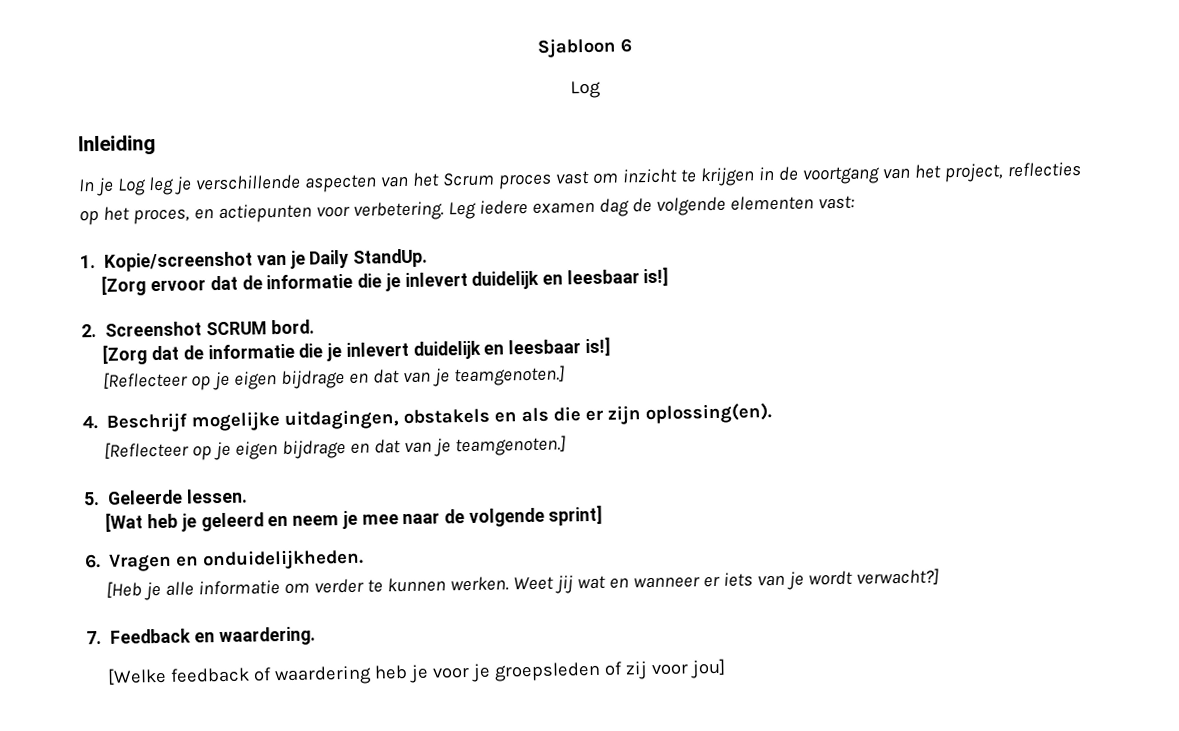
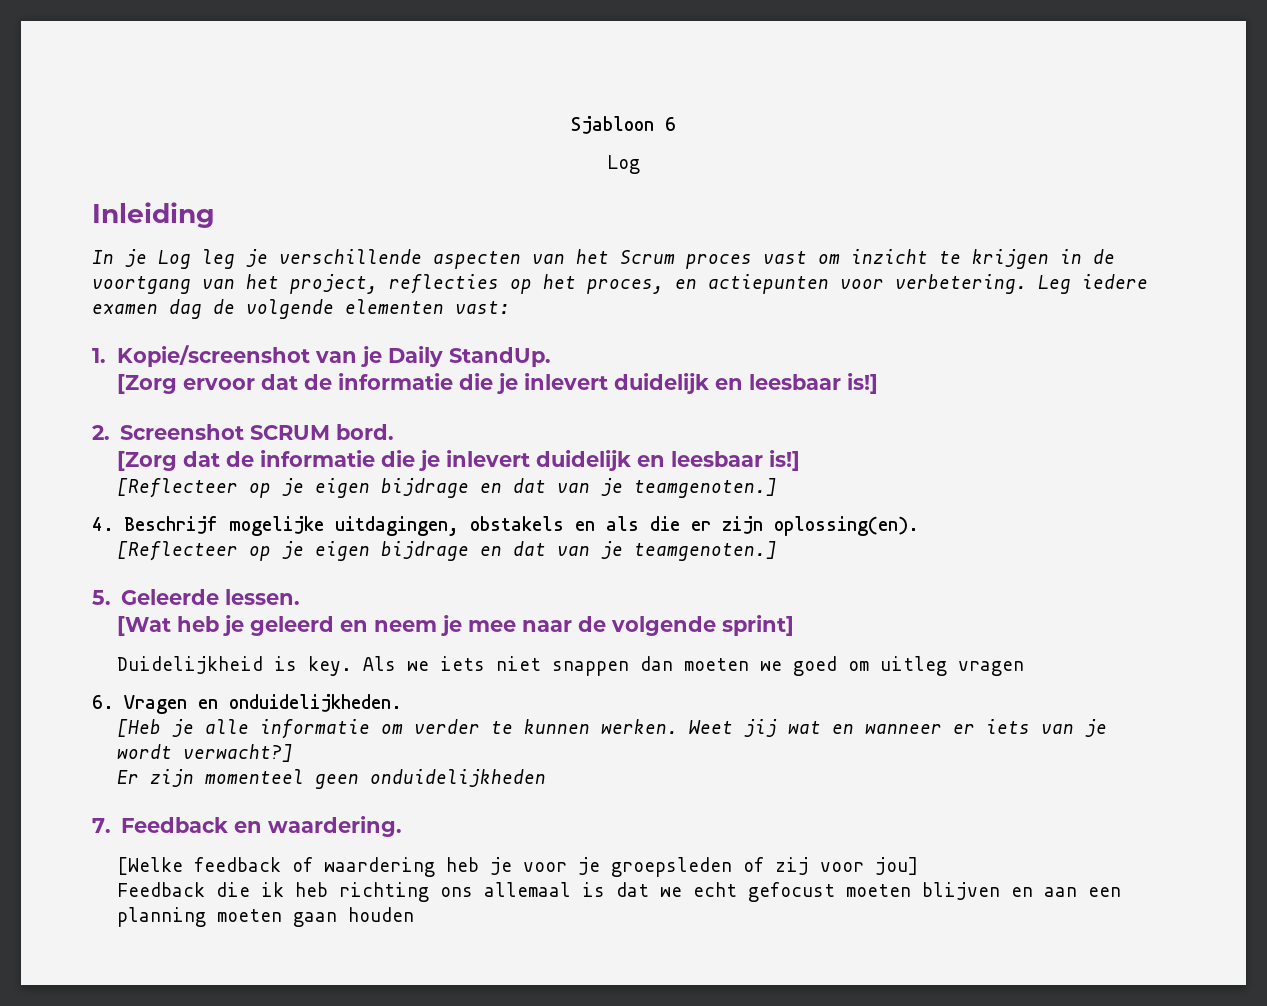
+ Duidelijkheid is key. Als we iets niet snappen dan moeten we goed om uitleg vragen
+ Er zijn momenteel geen onduidelijkheden
+ Feedback die ik heb richting ons allemaal is dat we echt gefocust moeten blijven en aan een planning moeten gaan houden

